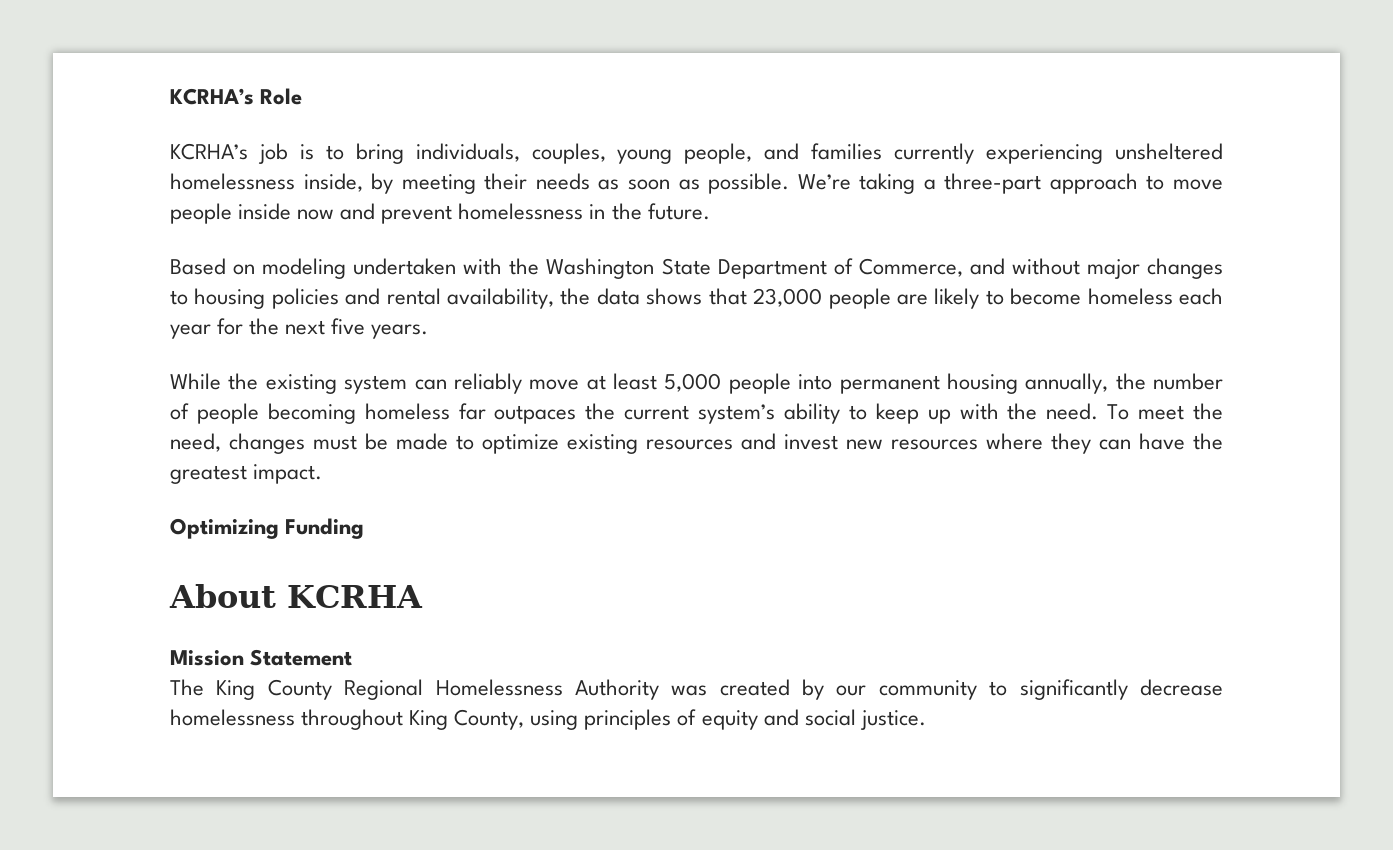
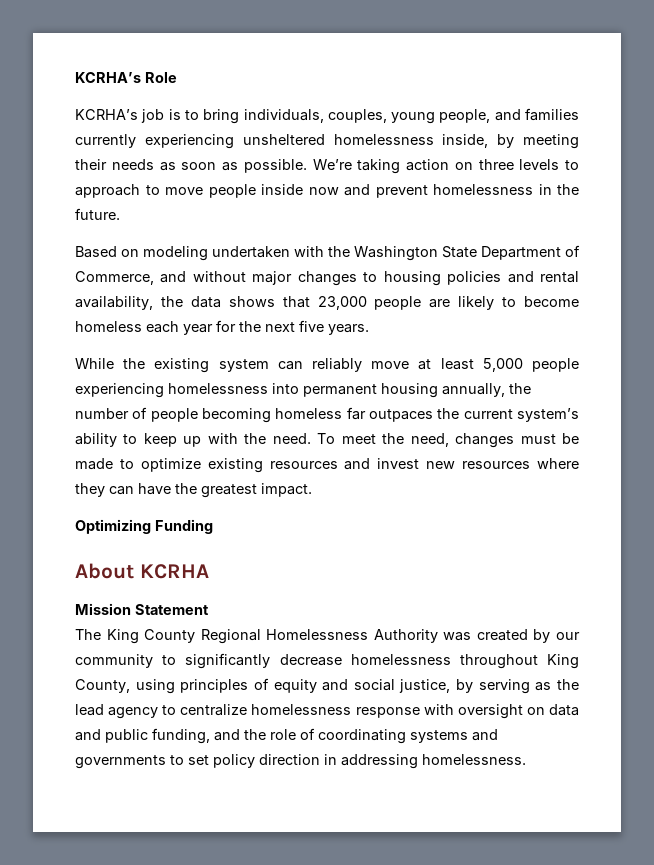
- We’re taking a three-part approach to move people inside now and prevent homelessness in the future.
+ We’re taking action on three levels to approach to move people inside now and prevent homelessness in the future.
- While the existing system can reliably move at least 5,000 people into permanent housing annually, the number of people becoming homeless far outpaces the current system’s ability to keep up with the need.
+ While the existing system can reliably move at least 5,000 people experiencing homelessness into permanent housing annually, the number of people becoming homeless far outpaces the current system’s ability to keep up with the need.
- The King County Regional Homelessness Authority was created by our community to significantly decrease homelessness throughout King County, using principles of equity and social justice.
+ The King County Regional Homelessness Authority was created by our community to significantly decrease homelessness throughout King County, using principles of equity and social justice, by serving as the lead agency to centralize homelessness response with oversight on data and public funding, and the role of coordinating systems and governments to set policy direction in addressing homelessness.

